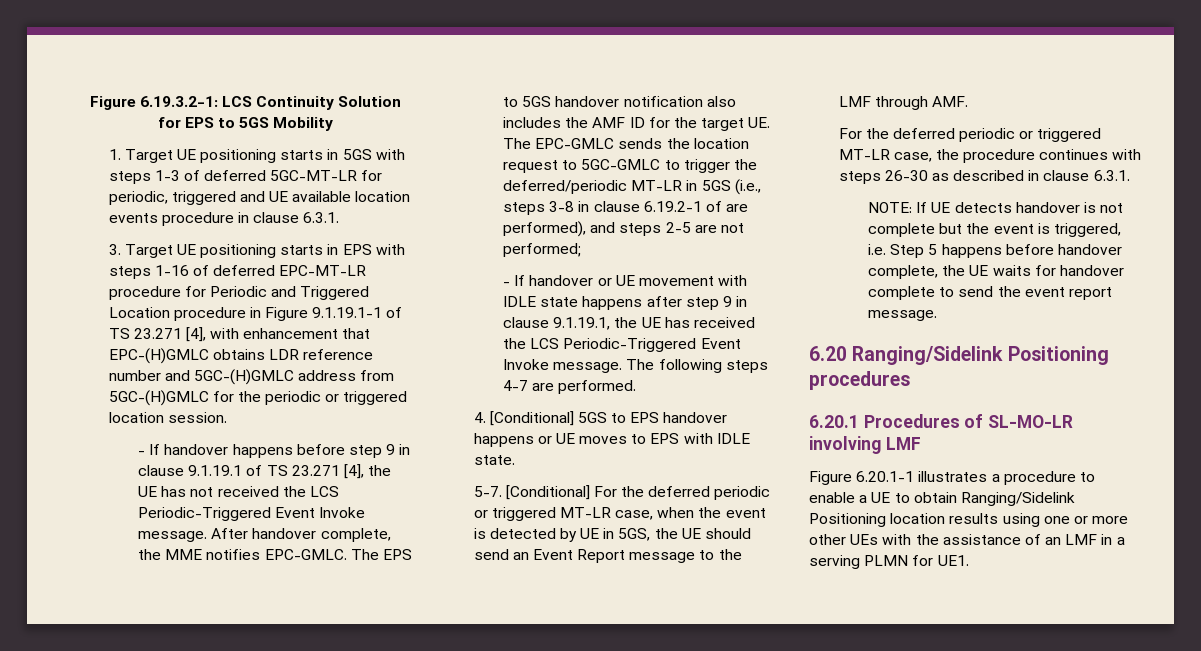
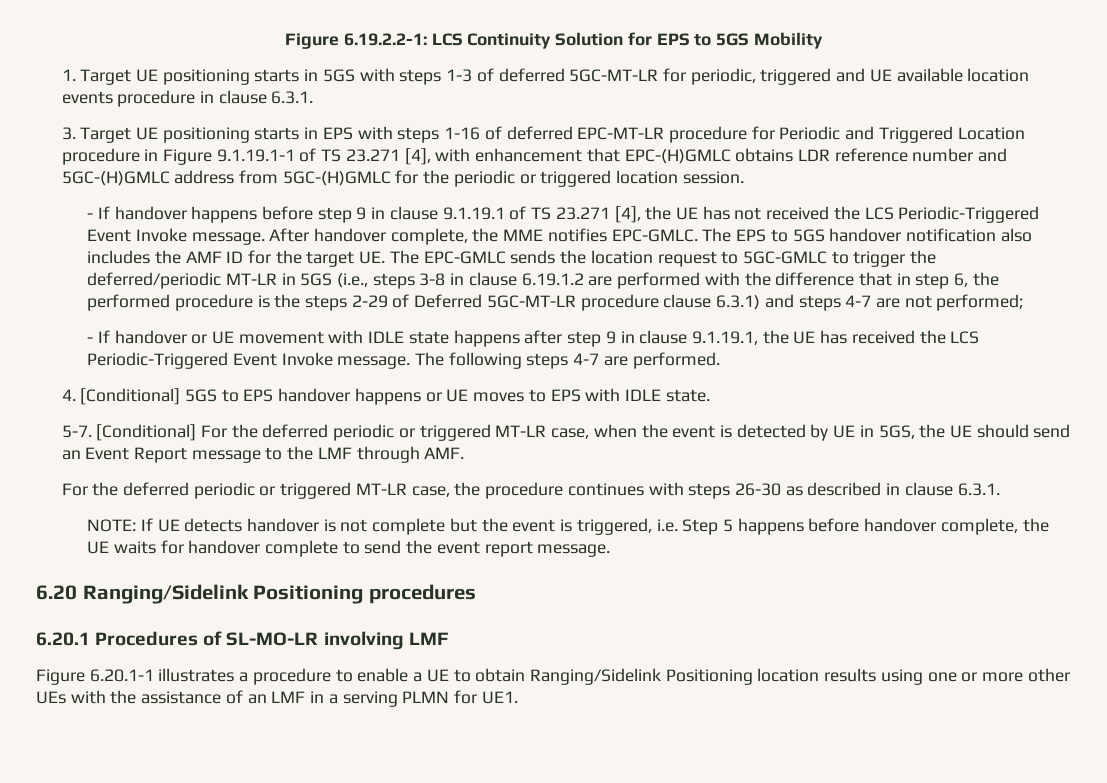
- Figure 6.19.3.2-1: LCS Continuity Solution for EPS to 5GS Mobility
+ Figure 6.19.2.2-1: LCS Continuity Solution for EPS to 5GS Mobility
- The EPS to 5GS handover notification also includes the AMF ID for the target UE. The EPC-GMLC sends the location request to 5GC-GMLC to trigger the deferred/periodic MT-LR in 5GS (i.e., steps 3-8 in clause 6.19.2-1 of are performed), and steps 2-5 are not performed;
+ The EPS to 5GS handover notification also includes the AMF ID for the target UE. The EPC-GMLC sends the location request to 5GC-GMLC to trigger the deferred/periodic MT-LR in 5GS (i.e., steps 3-8 in clause 6.19.1.2 are performed with the difference that in step 6, the performed procedure is the steps 2-29 of Deferred 5GC-MT-LR procedure clause 6.3.1) and steps 4-7 are not performed;

